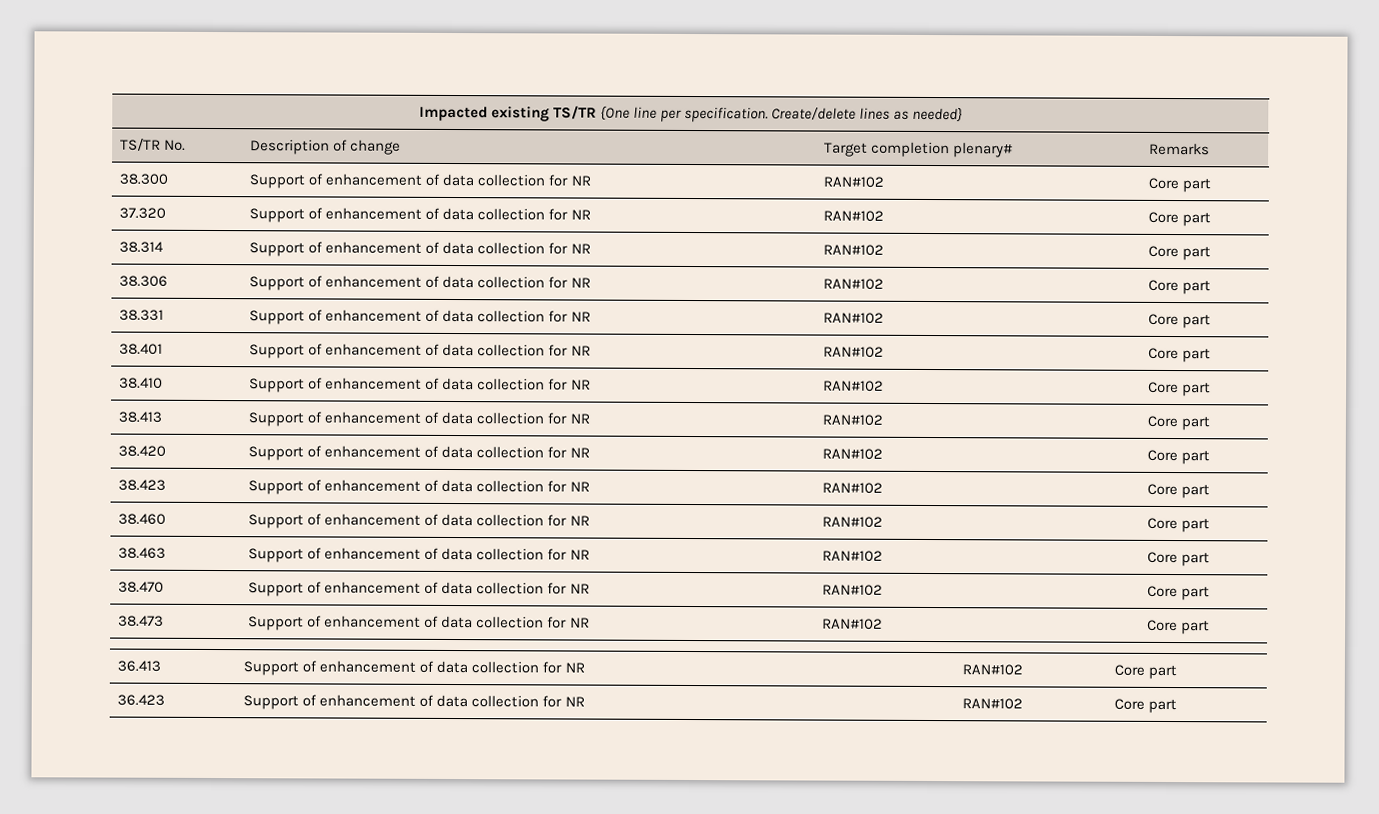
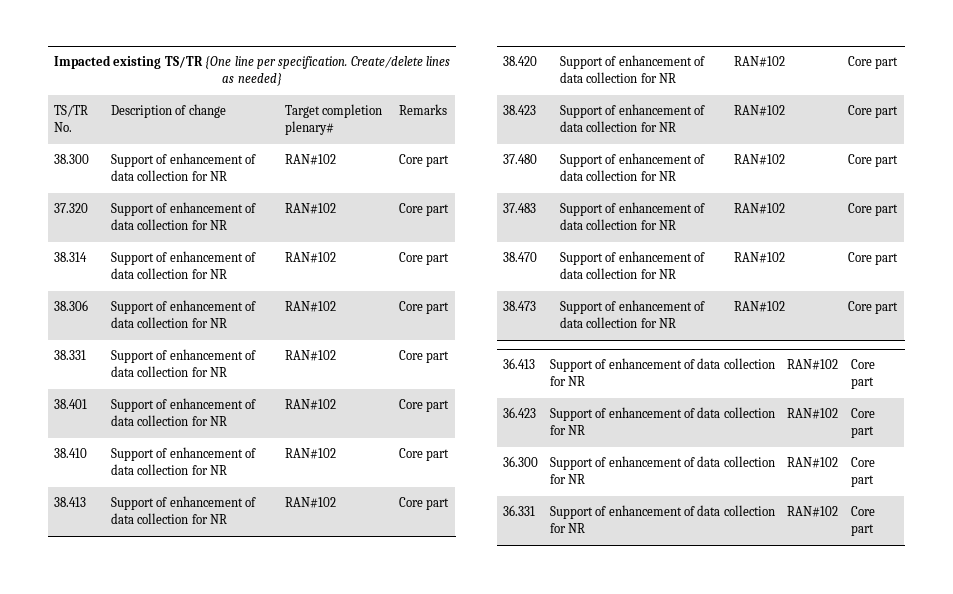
- 38.460 | Support of enhancement of data collection for NR | RAN#102 | Core part
+ 37.480 | Support of enhancement of data collection for NR | RAN#102 | Core part
- 38.463 | Support of enhancement of data collection for NR | RAN#102 | Core part
+ 37.483 | Support of enhancement of data collection for NR | RAN#102 | Core part
+ 36.300 | Support of enhancement of data collection for NR | RAN#102 | Core part
+ 36.331 | Support of enhancement of data collection for NR | RAN#102 | Core part

